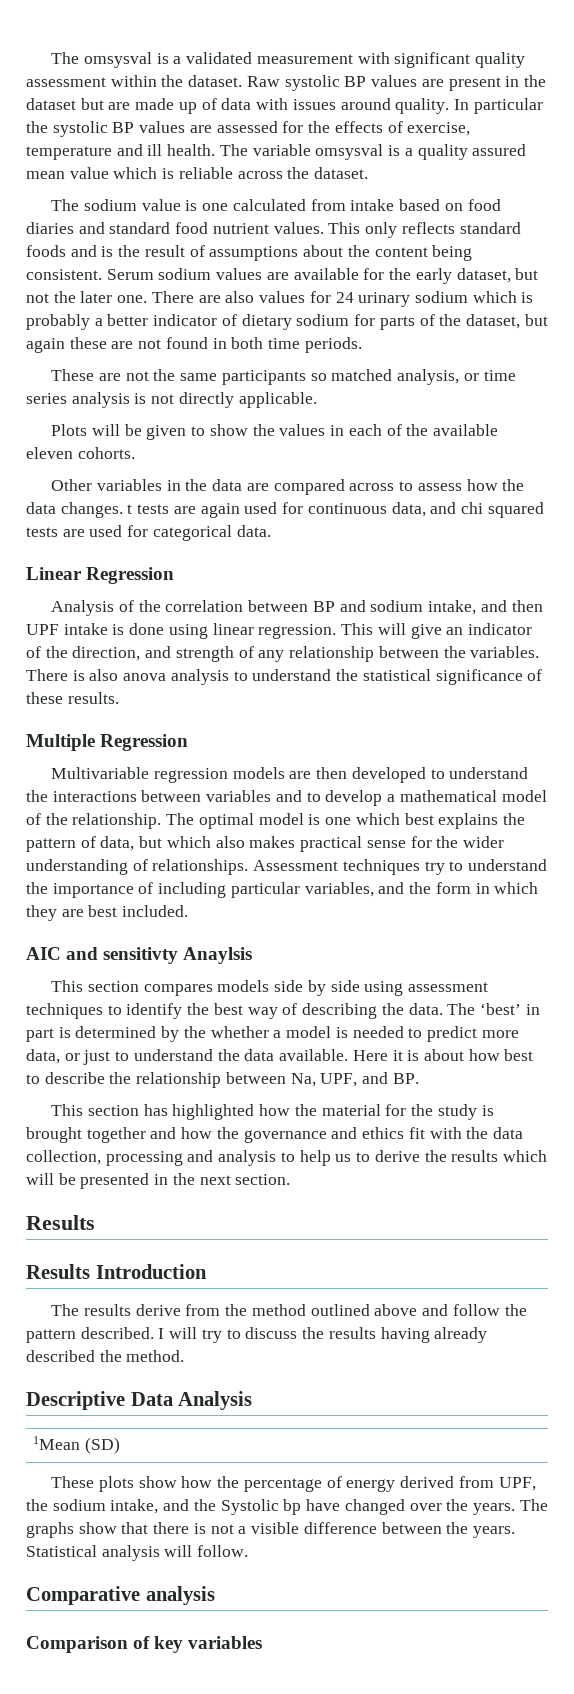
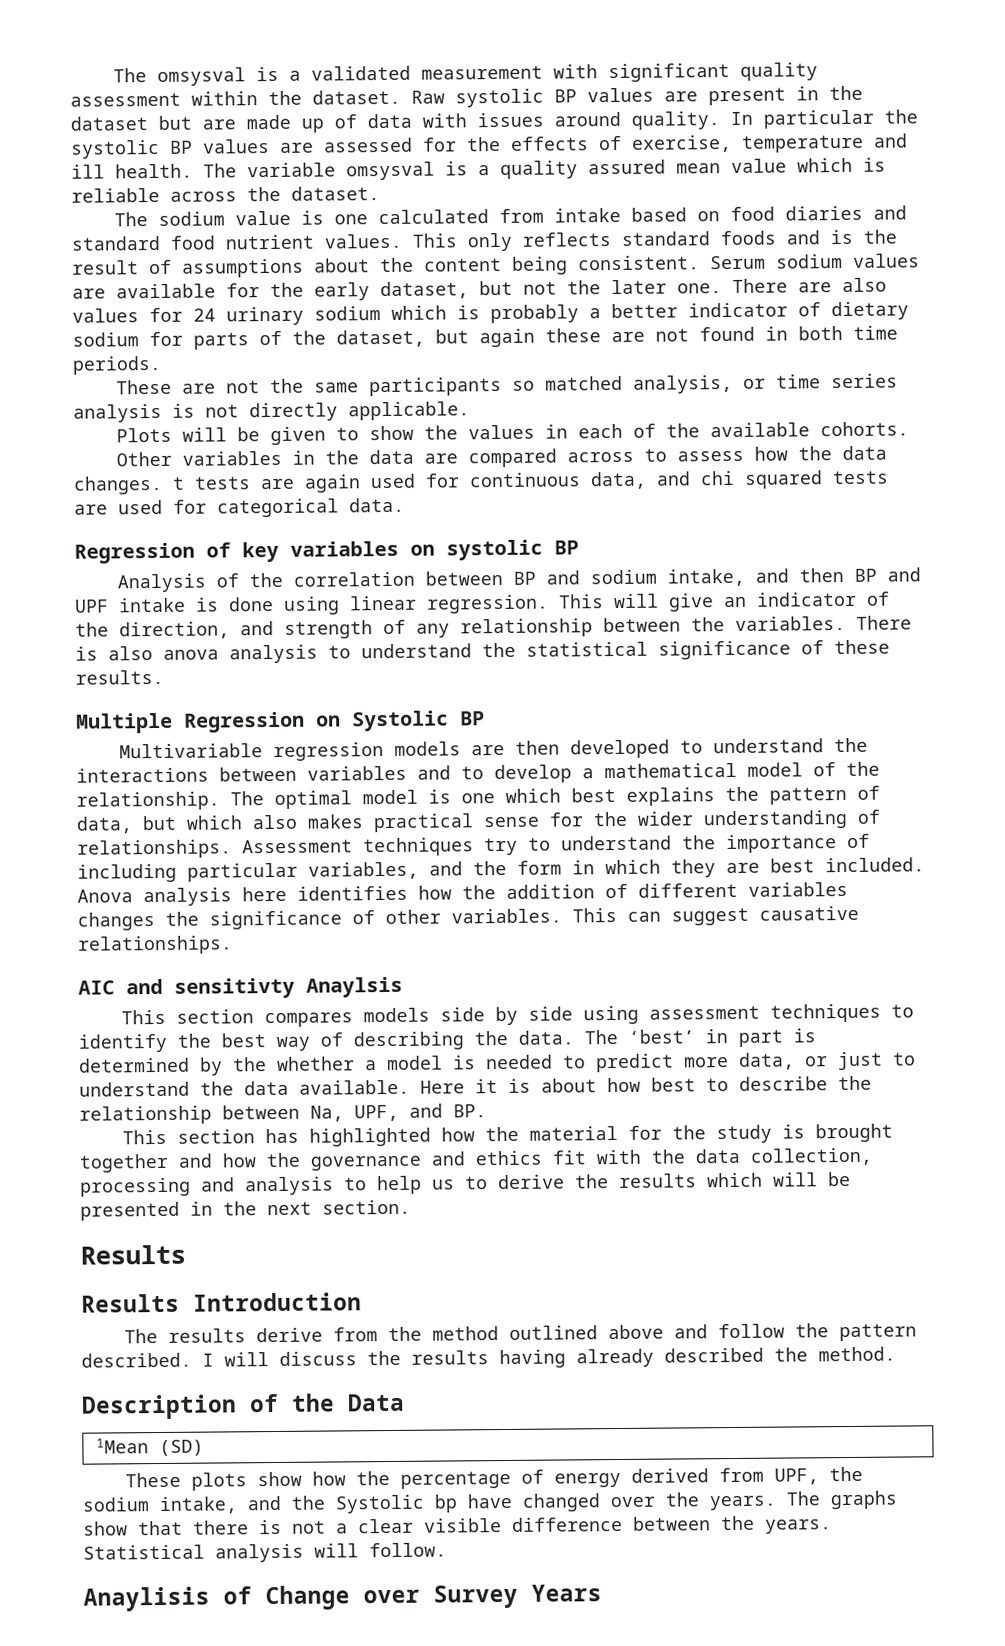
- Plots will be given to show the values in each of the available eleven cohorts.
+ Plots will be given to show the values in each of the available cohorts.
- Linear Regression
+ Regression of key variables on systolic BP
- Analysis of the correlation between BP and sodium intake, and then UPF intake is done using linear regression.
+ Analysis of the correlation between BP and sodium intake, and then BP and UPF intake is done using linear regression.
- Multiple Regression
+ Multiple Regression on Systolic BP
+ Anova analysis here identifies how the addition of different variables changes the significance of other variables. This can suggest causative relationships.
- I will try to discuss the results having already described the method.
+ I will discuss the results having already described the method.
- Descriptive Data Analysis
+ Description of the Data
- The graphs show that there is not a visible difference between the years.
+ The graphs show that there is not a clear visible difference between the years.
- Comparative analysis
- Comparison of key variables
+ Anaylisis of Change over Survey Years

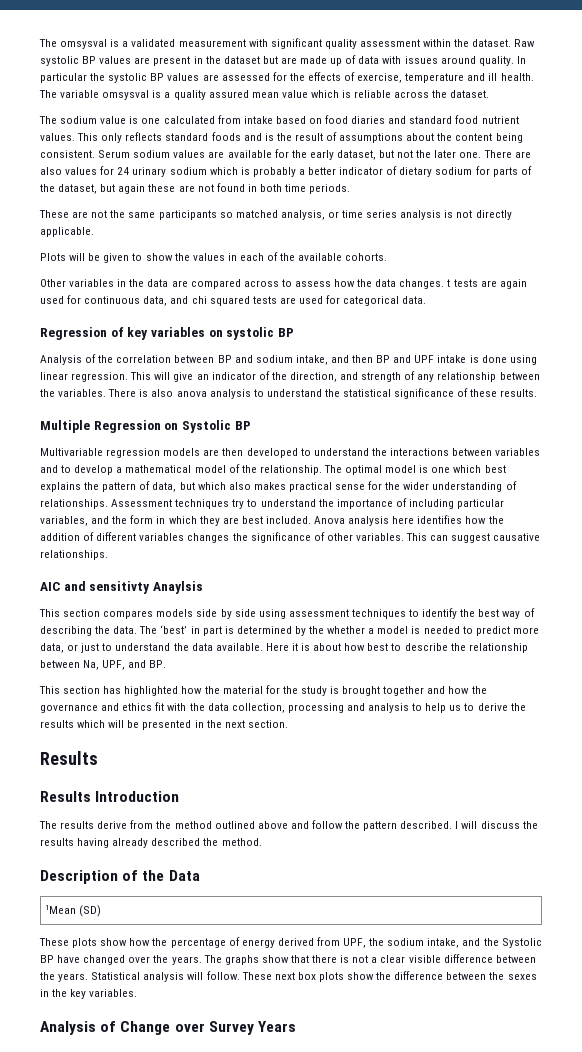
- These plots show how the percentage of energy derived from UPF, the sodium intake, and the Systolic bp have changed over the years.
+ These plots show how the percentage of energy derived from UPF, the sodium intake, and the Systolic BP have changed over the years.
- Statistical analysis will follow.
- Anaylisis of Change over Survey Years
+ Statistical analysis will follow. These next box plots show the difference between the sexes in the key variables.
+ Analysis of Change over Survey Years

